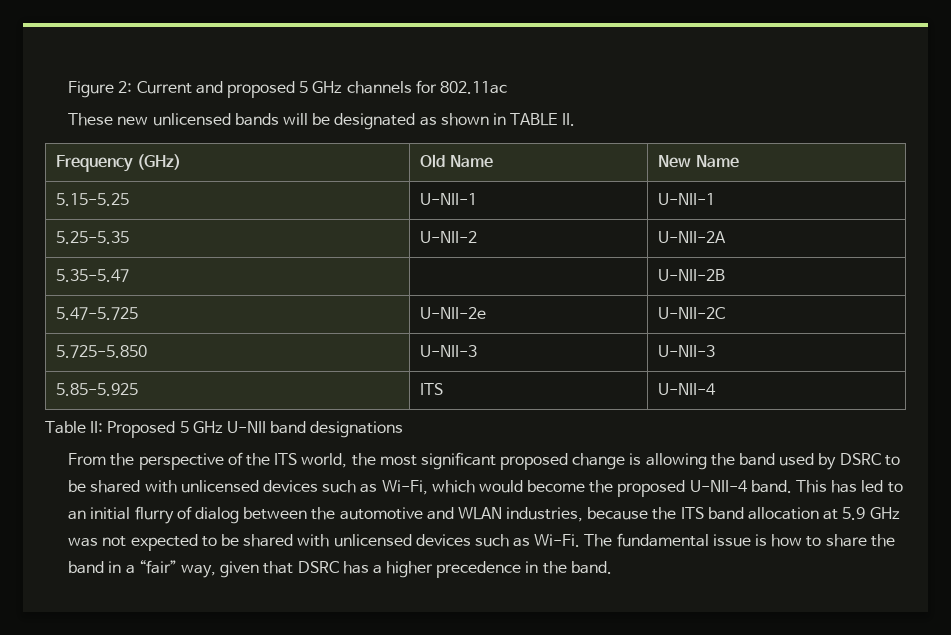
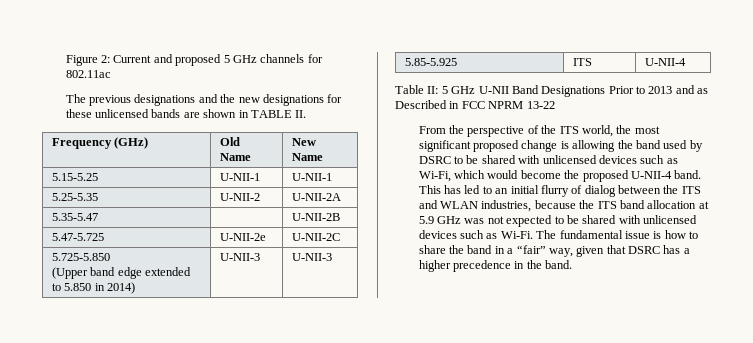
- These new unlicensed bands will be designated as shown in TABLE II.
+ The previous designations and the new designations for these unlicensed bands are shown in TABLE II.
- 5.725-5.850 | U-NII-3 | U-NII-3
+ 5.725-5.850
+ (Upper band edge extended to 5.850 in 2014) | U-NII-3 | U-NII-3
- Table II: Proposed 5 GHz U-NII band designations
+ Table II: 5 GHz U-NII Band Designations Prior to 2013 and as Described in FCC NPRM 13-22
- This has led to an initial flurry of dialog between the automotive and WLAN industries, because the ITS band allocation at 5.9 GHz was not expected to be shared with unlicensed devices such as Wi-Fi.
+ This has led to an initial flurry of dialog between the ITS and WLAN industries, because the ITS band allocation at 5.9 GHz was not expected to be shared with unlicensed devices such as Wi-Fi.

